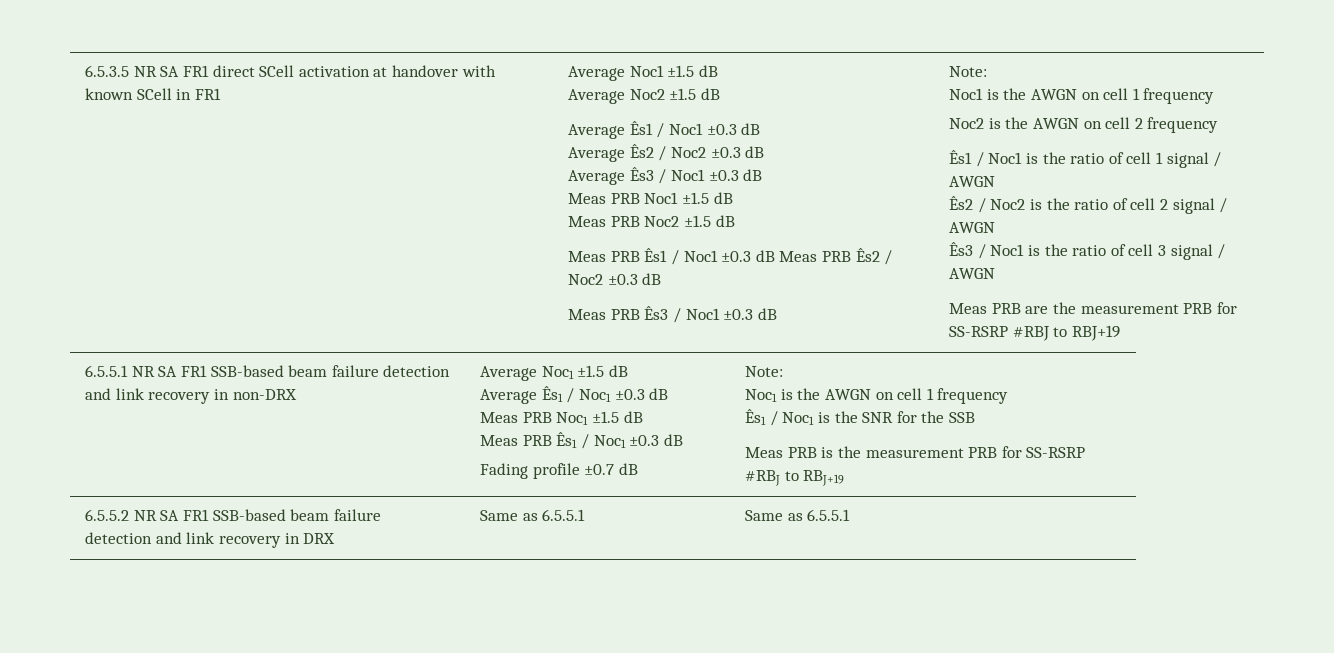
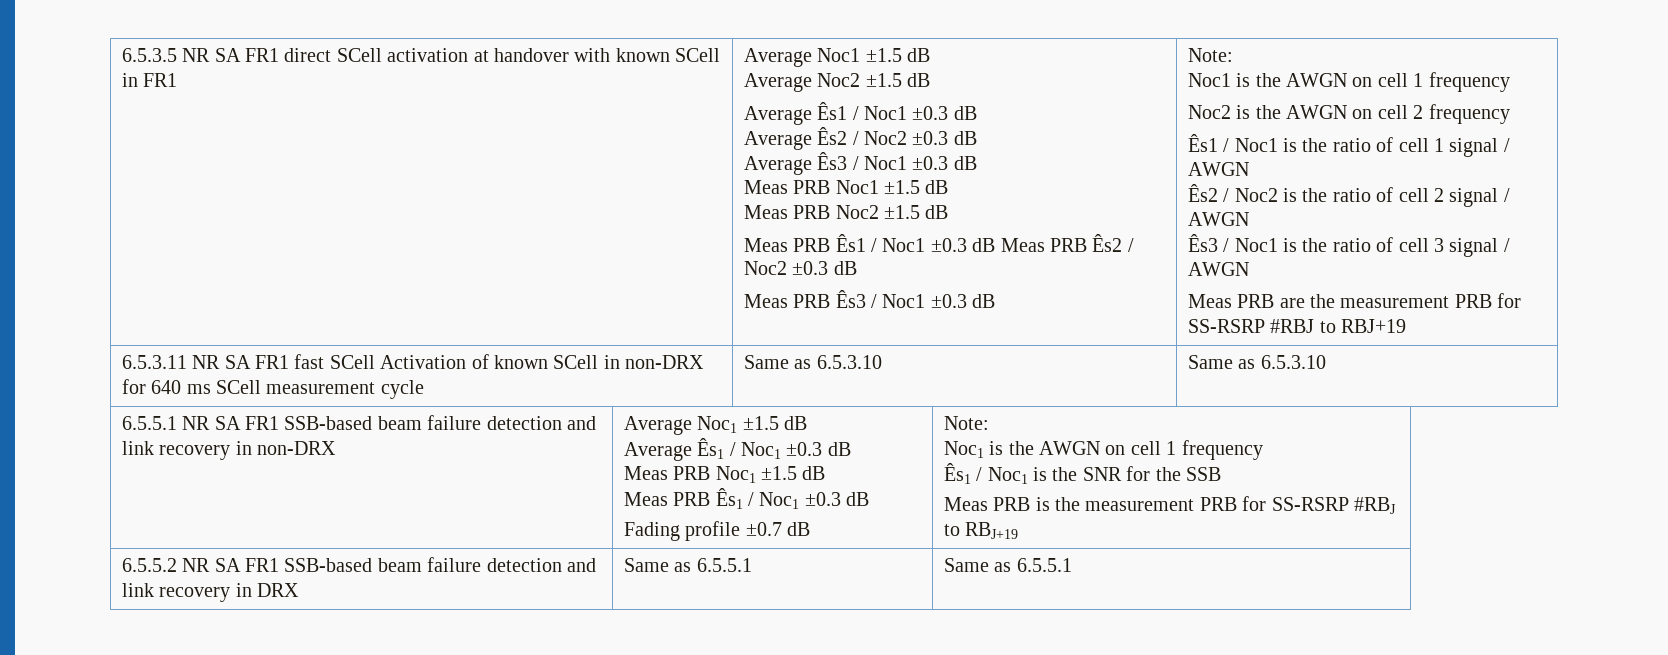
+ 6.5.3.11 NR SA FR1 fast SCell Activation of known SCell in non-DRX for 640 ms SCell measurement cycle | Same as 6.5.3.10 | Same as 6.5.3.10

